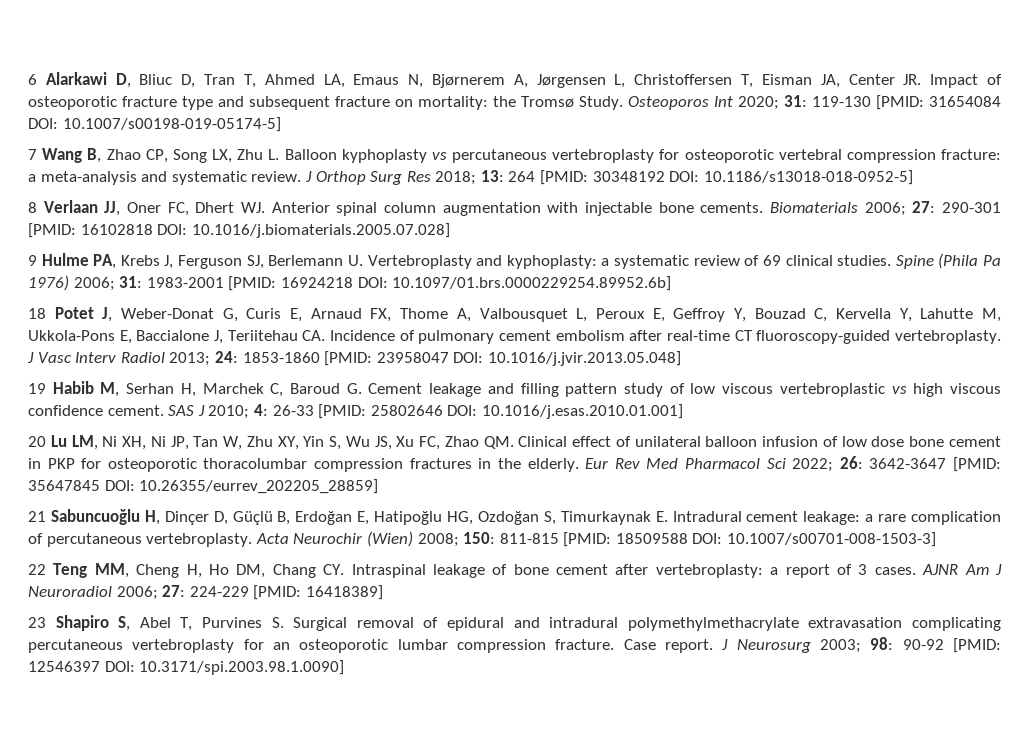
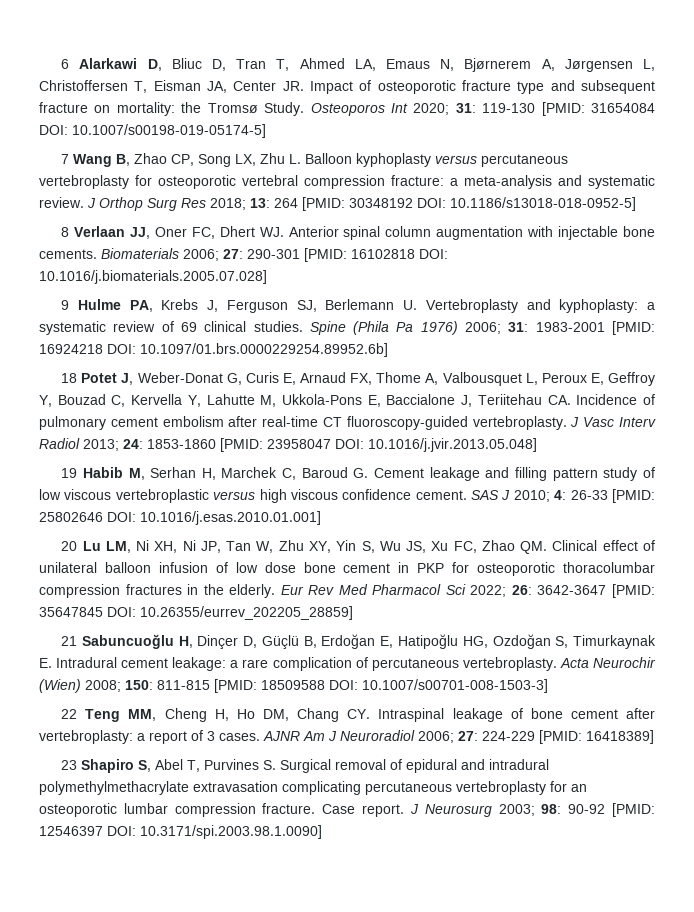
- 7 Wang B, Zhao CP, Song LX, Zhu L. Balloon kyphoplasty vs percutaneous vertebroplasty for osteoporotic vertebral compression fracture: a meta-analysis and systematic review.
+ 7 Wang B, Zhao CP, Song LX, Zhu L. Balloon kyphoplasty versus percutaneous vertebroplasty for osteoporotic vertebral compression fracture: a meta-analysis and systematic review.
- 19 Habib M, Serhan H, Marchek C, Baroud G. Cement leakage and filling pattern study of low viscous vertebroplastic vs high viscous confidence cement.
+ 19 Habib M, Serhan H, Marchek C, Baroud G. Cement leakage and filling pattern study of low viscous vertebroplastic versus high viscous confidence cement.

